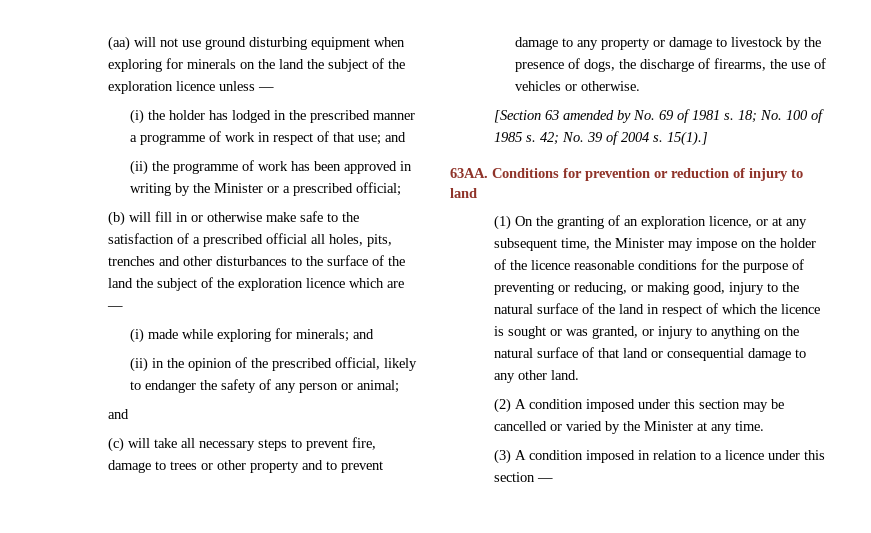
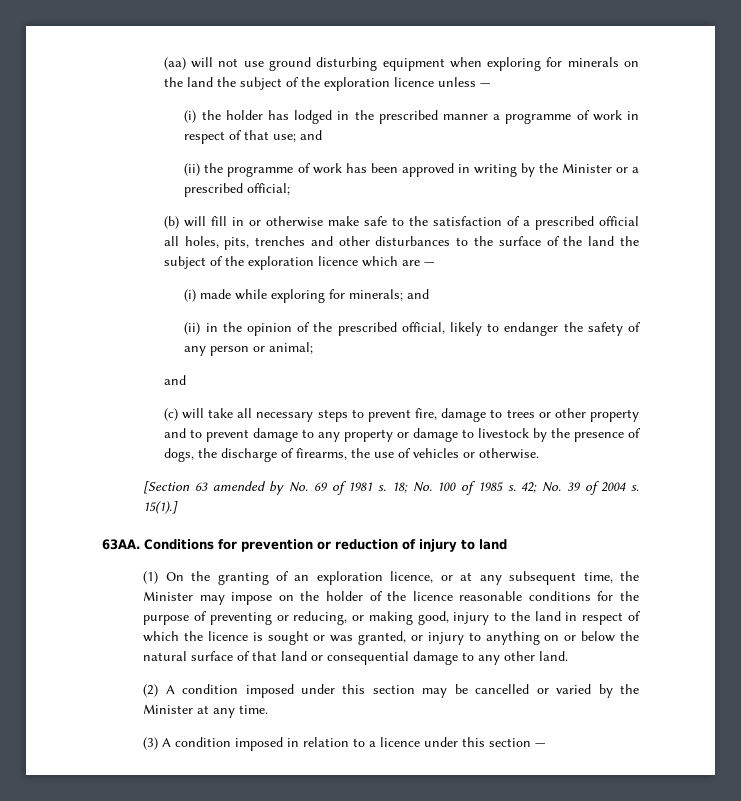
- (1) On the granting of an exploration licence, or at any subsequent time, the Minister may impose on the holder of the licence reasonable conditions for the purpose of preventing or reducing, or making good, injury to the natural surface of the land in respect of which the licence is sought or was granted, or injury to anything on the natural surface of that land or consequential damage to any other land.
+ (1) On the granting of an exploration licence, or at any subsequent time, the Minister may impose on the holder of the licence reasonable conditions for the purpose of preventing or reducing, or making good, injury to the land in respect of which the licence is sought or was granted, or injury to anything on or below the natural surface of that land or consequential damage to any other land.

